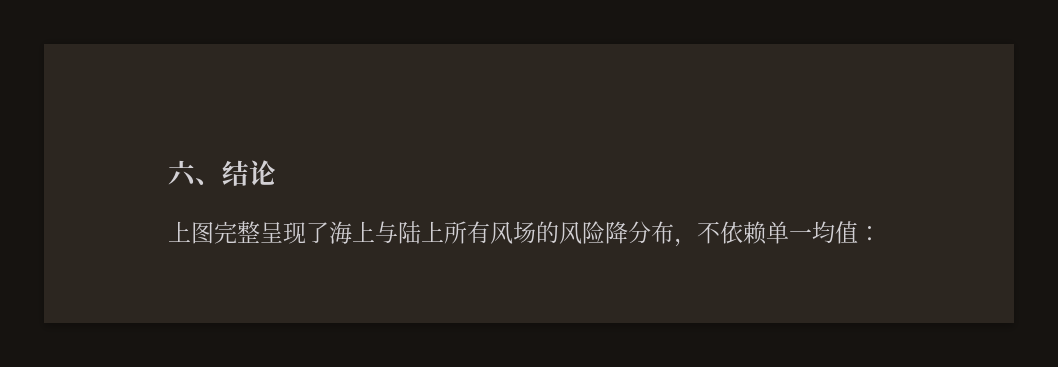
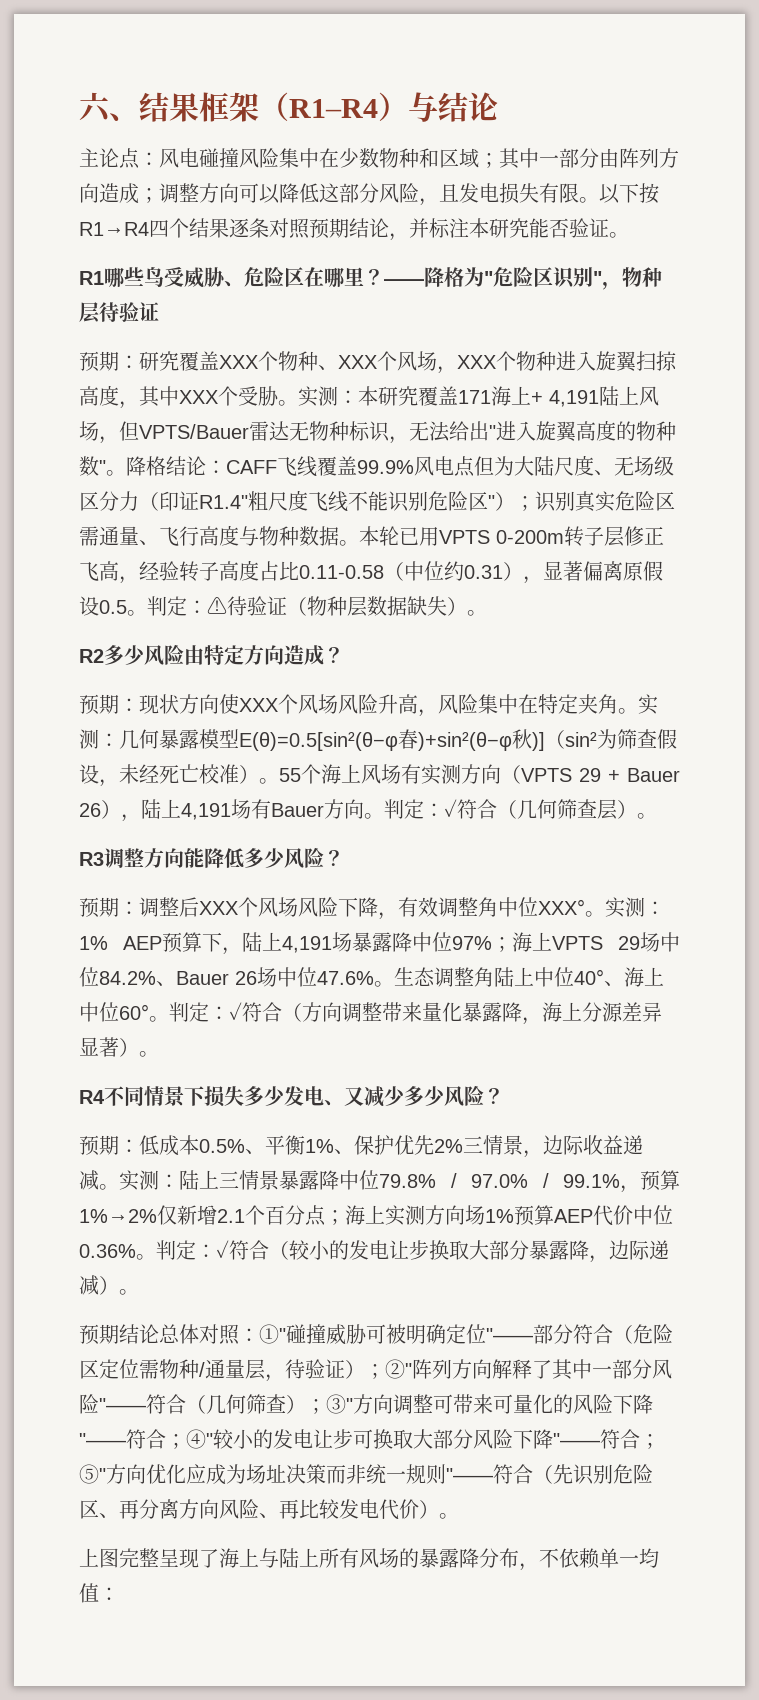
- 六、结论
+ 六、结果框架（R1–R4）与结论
+ 主论点：风电碰撞风险集中在少数物种和区域；其中一部分由阵列方向造成；调整方向可以降低这部分风险，且发电损失有限。以下按R1→R4四个结果逐条对照预期结论，并标注本研究能否验证。
+ R1哪些鸟受威胁、危险区在哪里？——降格为"危险区识别"，物种层待验证
+ 预期：研究覆盖XXX个物种、XXX个风场，XXX个物种进入旋翼扫掠高度，其中XXX个受胁。实测：本研究覆盖171海上+ 4,191陆上风场，但VPTS/Bauer雷达无物种标识，无法给出"进入旋翼高度的物种数"。降格结论：CAFF飞线覆盖99.9%风电点但为大陆尺度、无场级区分力（印证R1.4"粗尺度飞线不能识别危险区"）；识别真实危险区需通量、飞行高度与物种数据。本轮已用VPTS 0-200m转子层修正飞高，经验转子高度占比0.11-0.58（中位约0.31），显著偏离原假设0.5。判定：⚠待验证（物种层数据缺失）。
+ R2多少风险由特定方向造成？
+ 预期：现状方向使XXX个风场风险升高，风险集中在特定夹角。实测：几何暴露模型E(θ)=0.5[sin²(θ−φ春)+sin²(θ−φ秋)]（sin²为筛查假设，未经死亡校准）。55个海上风场有实测方向（VPTS 29 + Bauer 26），陆上4,191场有Bauer方向。判定：✓符合（几何筛查层）。
+ R3调整方向能降低多少风险？
+ 预期：调整后XXX个风场风险下降，有效调整角中位XXX°。实测：1% AEP预算下，陆上4,191场暴露降中位97%；海上VPTS 29场中位84.2%、Bauer 26场中位47.6%。生态调整角陆上中位40°、海上中位60°。判定：✓符合（方向调整带来量化暴露降，海上分源差异显著）。
+ R4不同情景下损失多少发电、又减少多少风险？
+ 预期：低成本0.5%、平衡1%、保护优先2%三情景，边际收益递减。实测：陆上三情景暴露降中位79.8% / 97.0% / 99.1%，预算1%→2%仅新增2.1个百分点；海上实测方向场1%预算AEP代价中位0.36%。判定：✓符合（较小的发电让步换取大部分暴露降，边际递减）。
+ 预期结论总体对照：①"碰撞威胁可被明确定位"——部分符合（危险区定位需物种/通量层，待验证）；②"阵列方向解释了其中一部分风险"——符合（几何筛查）；③"方向调整可带来可量化的风险下降"——符合；④"较小的发电让步可换取大部分风险下降"——符合；⑤"方向优化应成为场址决策而非统一规则"——符合（先识别危险区、再分离方向风险、再比较发电代价）。
- 上图完整呈现了海上与陆上所有风场的风险降分布，不依赖单一均值：
+ 上图完整呈现了海上与陆上所有风场的暴露降分布，不依赖单一均值：

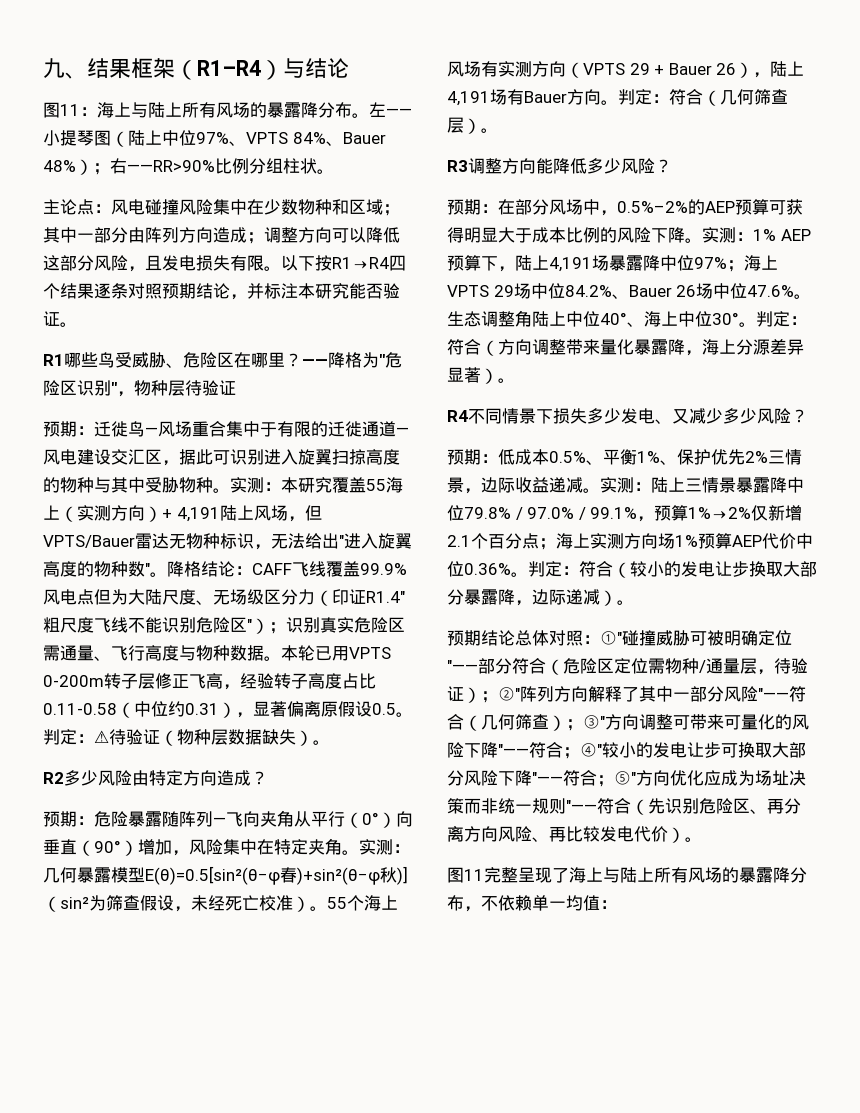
- 六、结果框架（R1–R4）与结论
+ 九、结果框架（R1–R4）与结论
+ 图11：海上与陆上所有风场的暴露降分布。左——小提琴图（陆上中位97%、VPTS 84%、Bauer 48%）；右——RR>90%比例分组柱状。
- 预期：研究覆盖XXX个物种、XXX个风场，XXX个物种进入旋翼扫掠高度，其中XXX个受胁。
+ 预期：迁徙鸟—风场重合集中于有限的迁徙通道—风电建设交汇区，据此可识别进入旋翼扫掠高度的物种与其中受胁物种。
- 实测：本研究覆盖171海上+ 4,191陆上风场，但VPTS/Bauer雷达无物种标识，无法给出"进入旋翼高度的物种数"。
+ 实测：本研究覆盖55海上（实测方向）+ 4,191陆上风场，但VPTS/Bauer雷达无物种标识，无法给出"进入旋翼高度的物种数"。
- 预期：现状方向使XXX个风场风险升高，风险集中在特定夹角。
+ 预期：危险暴露随阵列—飞向夹角从平行（0°）向垂直（90°）增加，风险集中在特定夹角。
- 判定：✓符合（几何筛查层）。
+ 判定：符合（几何筛查层）。
- 预期：调整后XXX个风场风险下降，有效调整角中位XXX°。
+ 预期：在部分风场中，0.5%–2%的AEP预算可获得明显大于成本比例的风险下降。
- 生态调整角陆上中位40°、海上中位60°。判定：✓符合（方向调整带来量化暴露降，海上分源差异显著）。
+ 生态调整角陆上中位40°、海上中位30°。判定：符合（方向调整带来量化暴露降，海上分源差异显著）。
- 判定：✓符合（较小的发电让步换取大部分暴露降，边际递减）。
+ 判定：符合（较小的发电让步换取大部分暴露降，边际递减）。
- 上图完整呈现了海上与陆上所有风场的暴露降分布，不依赖单一均值：
+ 图11完整呈现了海上与陆上所有风场的暴露降分布，不依赖单一均值：

